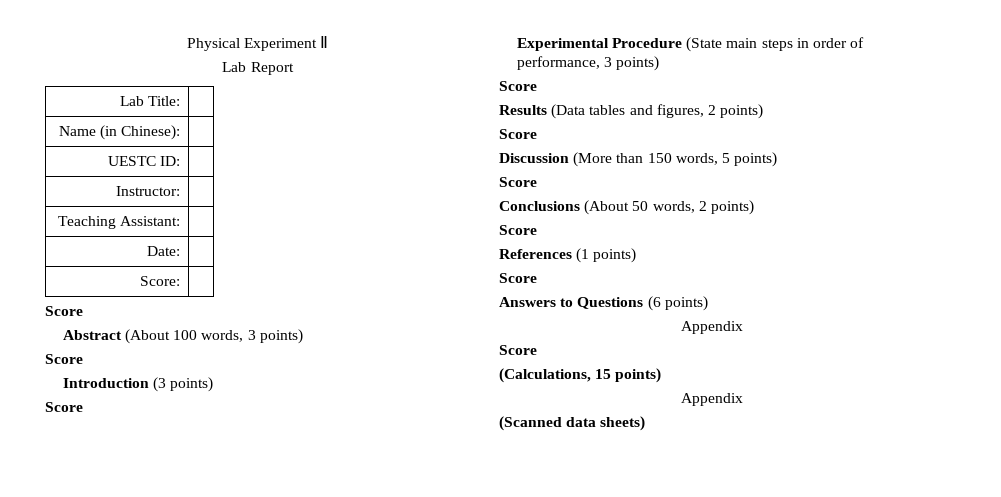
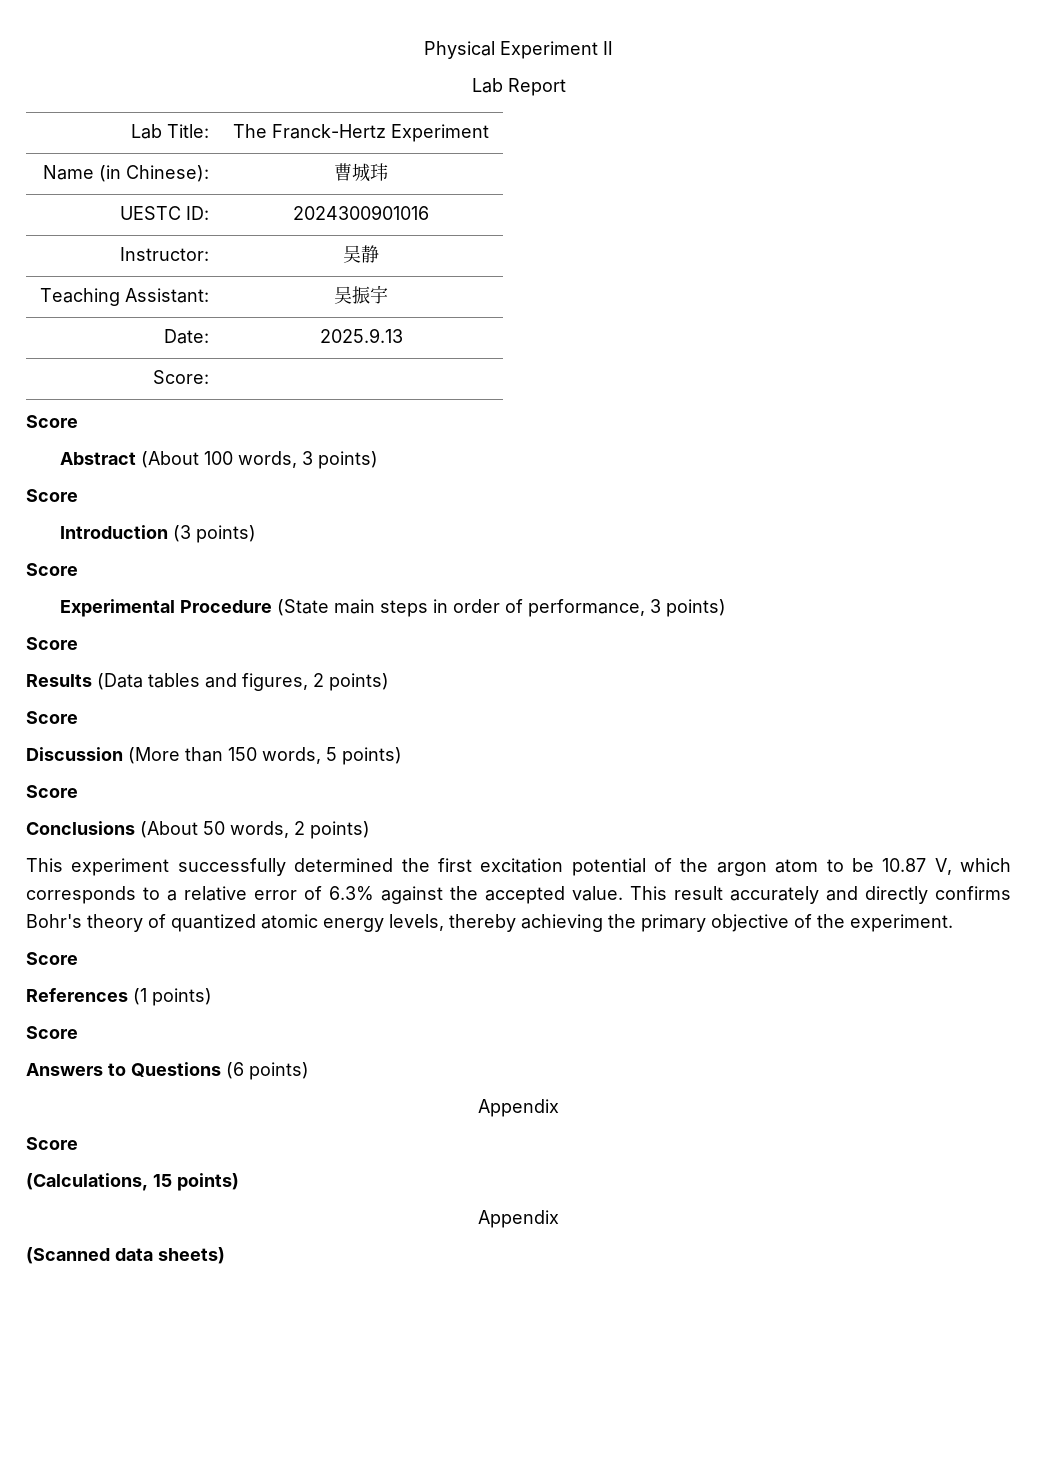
- Lab Title: |
+ Lab Title: | The Franck-Hertz Experiment
- Name (in Chinese): |
+ Name (in Chinese): | 曹城玮
- UESTC ID: |
+ UESTC ID: | 2024300901016
- Instructor: |
+ Instructor: | 吴静
- Teaching Assistant: |
+ Teaching Assistant: | 吴振宇
- Date: |
+ Date: | 2025.9.13
+ This experiment successfully determined the first excitation potential of the argon atom to be 10.87 V, which corresponds to a relative error of 6.3% against the accepted value. This result accurately and directly confirms Bohr's theory of quantized atomic energy levels, thereby achieving the primary objective of the experiment.

